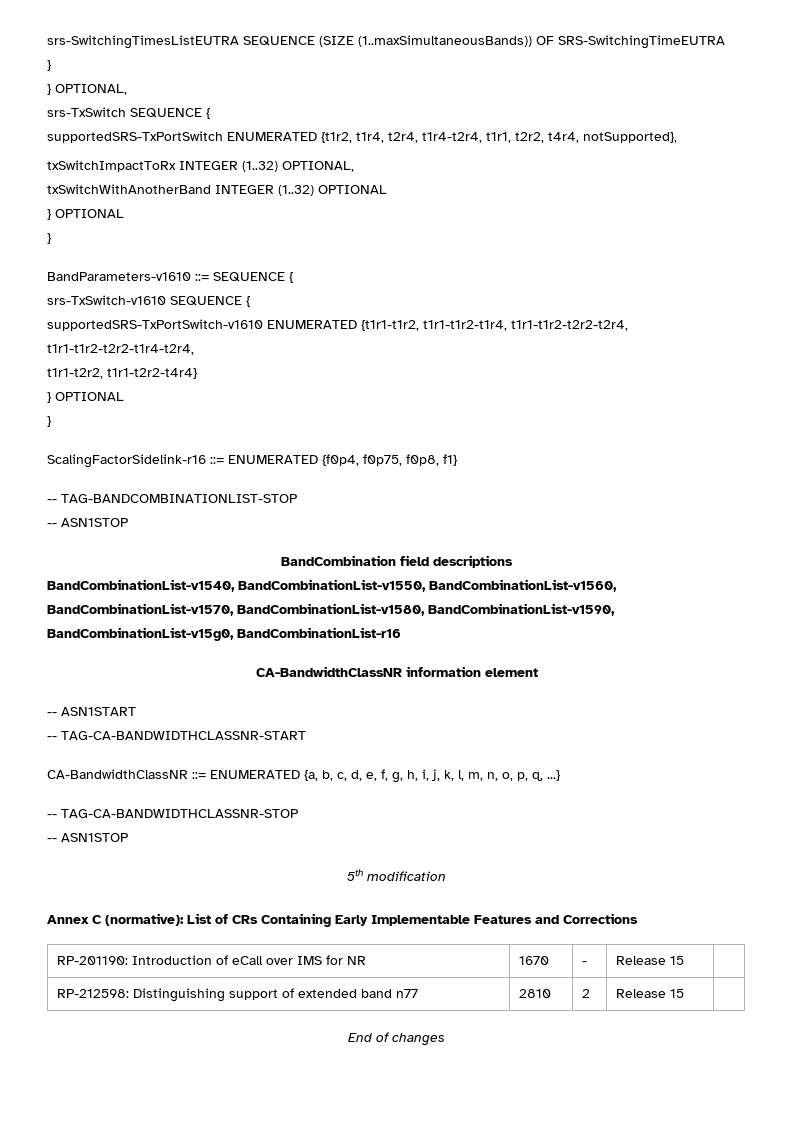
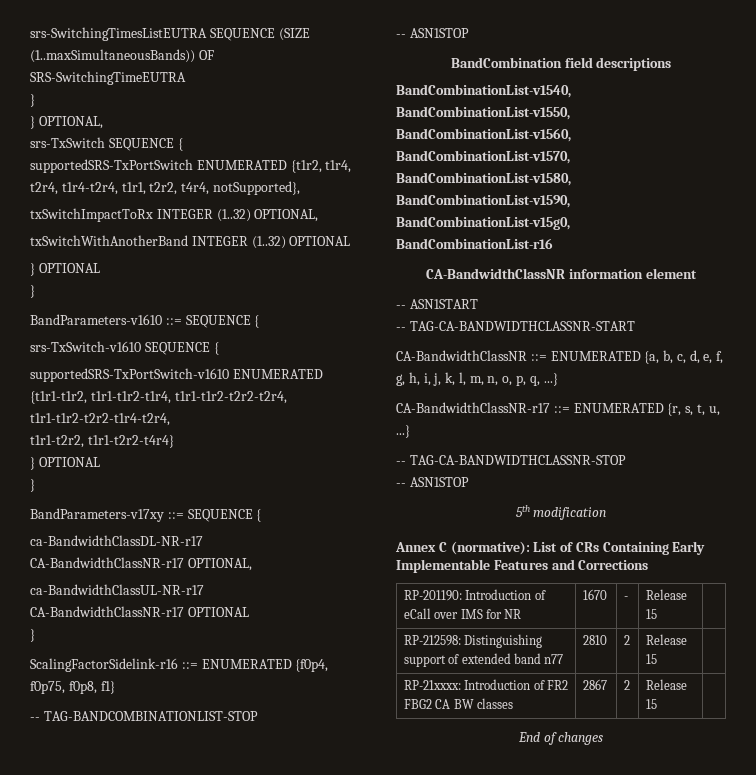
+ BandParameters-v17xy ::= SEQUENCE {
+ ca-BandwidthClassDL-NR-r17 CA-BandwidthClassNR-r17 OPTIONAL,
+ ca-BandwidthClassUL-NR-r17 CA-BandwidthClassNR-r17 OPTIONAL
+ }
+ CA-BandwidthClassNR-r17 ::= ENUMERATED {r, s, t, u, ...}
+ RP-21xxxx: Introduction of FR2 FBG2 CA BW classes | 2867 | 2 | Release 15 |

